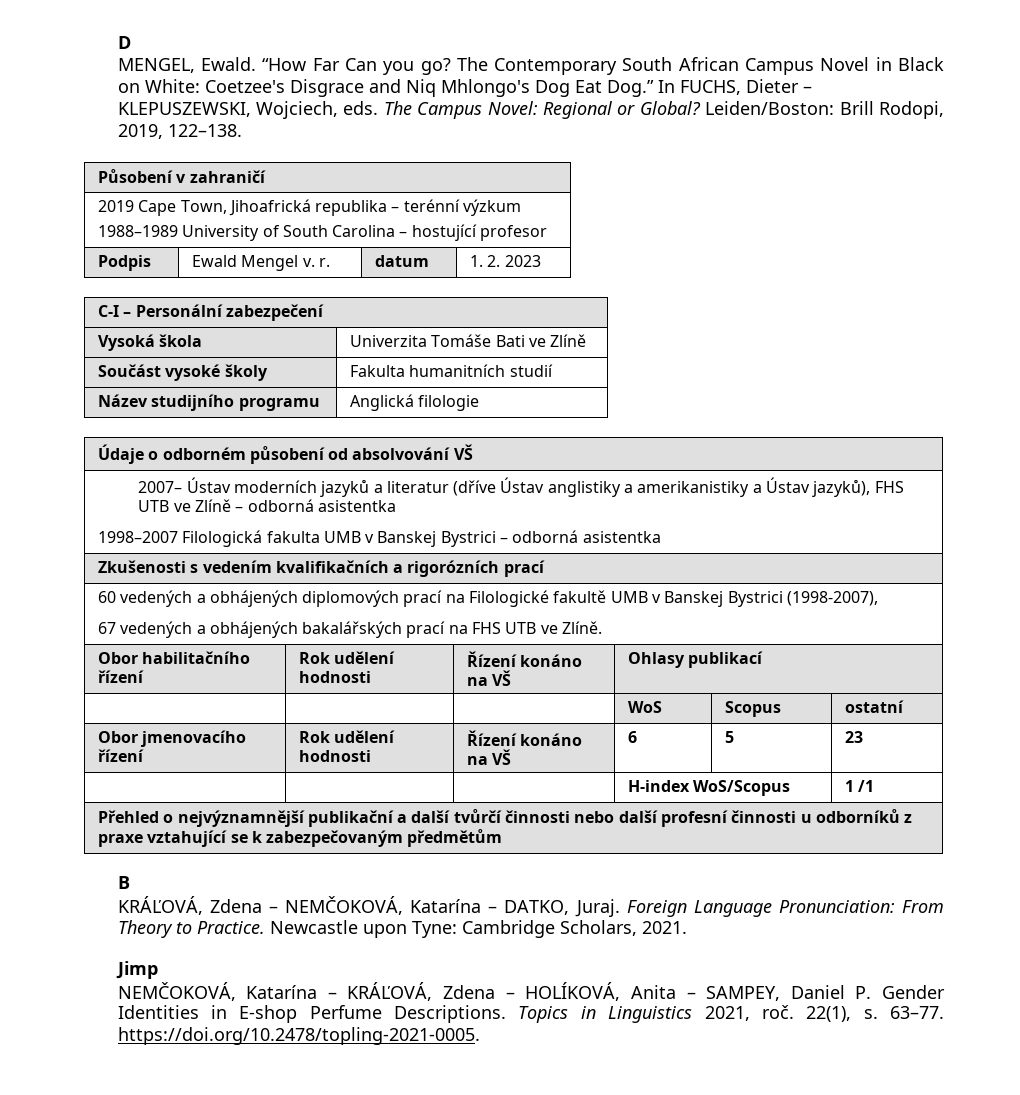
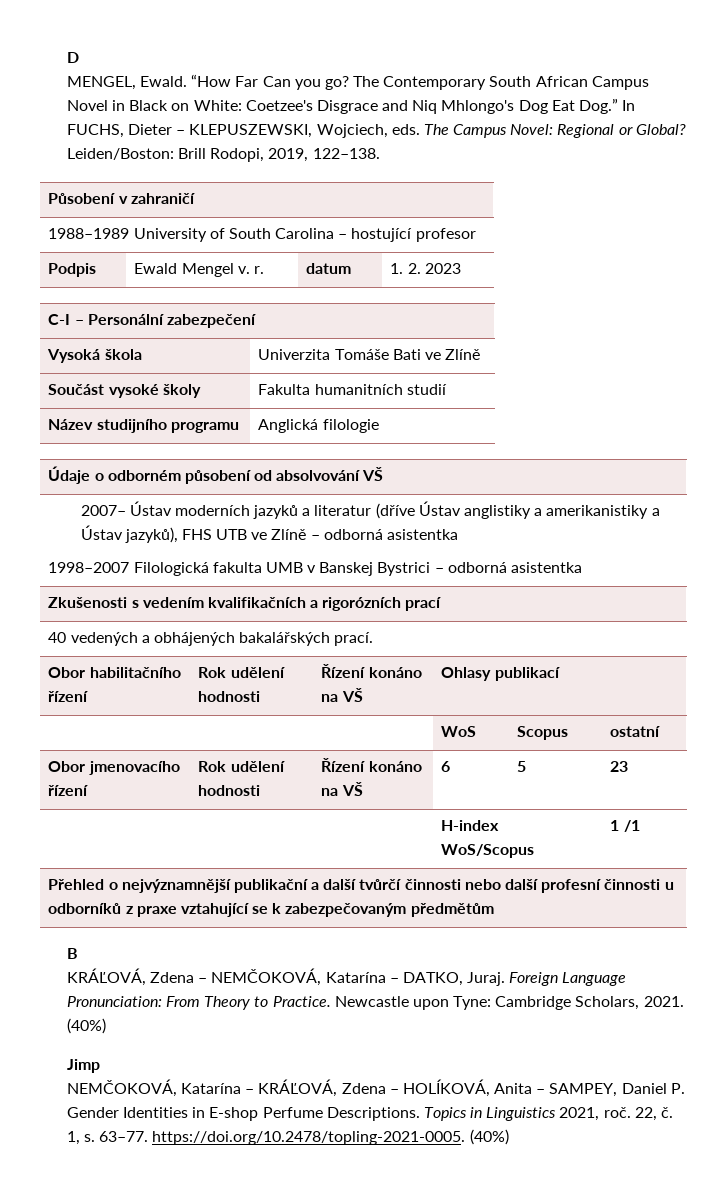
- 2019 Cape Town, Jihoafrická republika – terénní výzkum
- 60 vedených a obhájených diplomových prací na Filologické fakultě UMB v Banskej Bystrici (1998-2007),
- 67 vedených a obhájených bakalářských prací na FHS UTB ve Zlíně.
+ 40 vedených a obhájených bakalářských prací.
- Newcastle upon Tyne: Cambridge Scholars, 2021.
+ Newcastle upon Tyne: Cambridge Scholars, 2021. (40%)
- 22(1), s.
+ 22, č. 1, s.
- 63–77. https://doi.org/10.2478/topling-2021-0005.
+ 63–77. https://doi.org/10.2478/topling-2021-0005. (40%)

